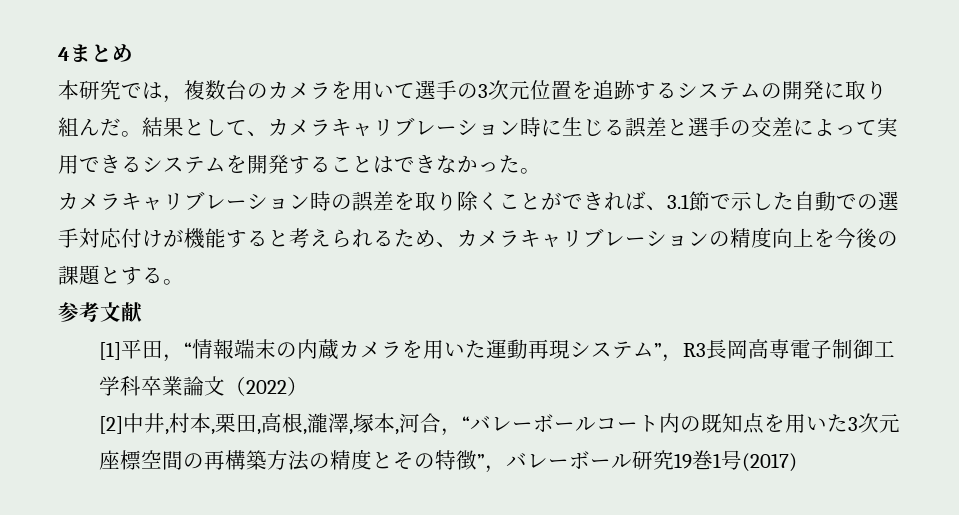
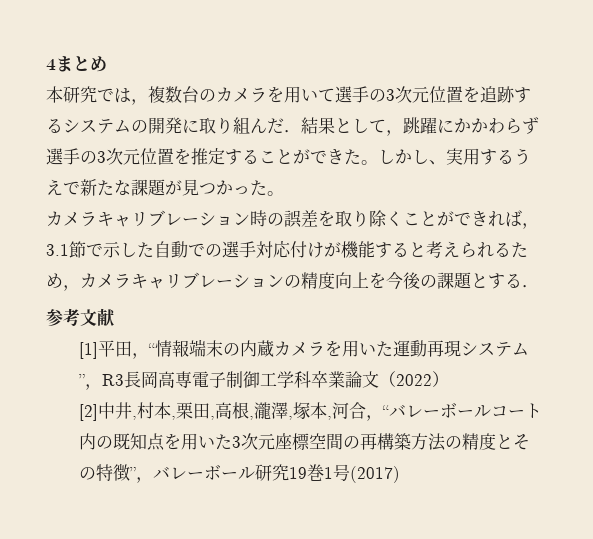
- 本研究では，複数台のカメラを用いて選手の3次元位置を追跡するシステムの開発に取り組んだ。結果として、カメラキャリブレーション時に生じる誤差と選手の交差によって実用できるシステムを開発することはできなかった。
+ 本研究では，複数台のカメラを用いて選手の3次元位置を追跡するシステムの開発に取り組んだ．結果として，跳躍にかかわらず選手の3次元位置を推定することができた。しかし、実用するうえで新たな課題が見つかった。
- カメラキャリブレーション時の誤差を取り除くことができれば、3.1節で示した自動での選手対応付けが機能すると考えられるため、カメラキャリブレーションの精度向上を今後の課題とする。
+ カメラキャリブレーション時の誤差を取り除くことができれば，3.1節で示した自動での選手対応付けが機能すると考えられるため，カメラキャリブレーションの精度向上を今後の課題とする．

